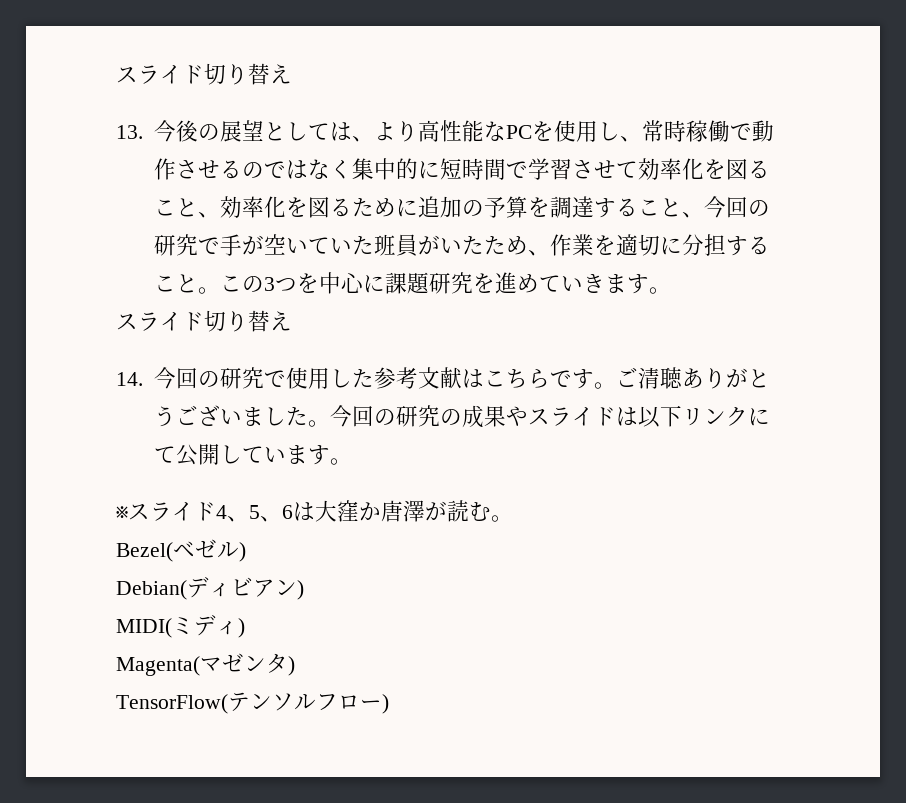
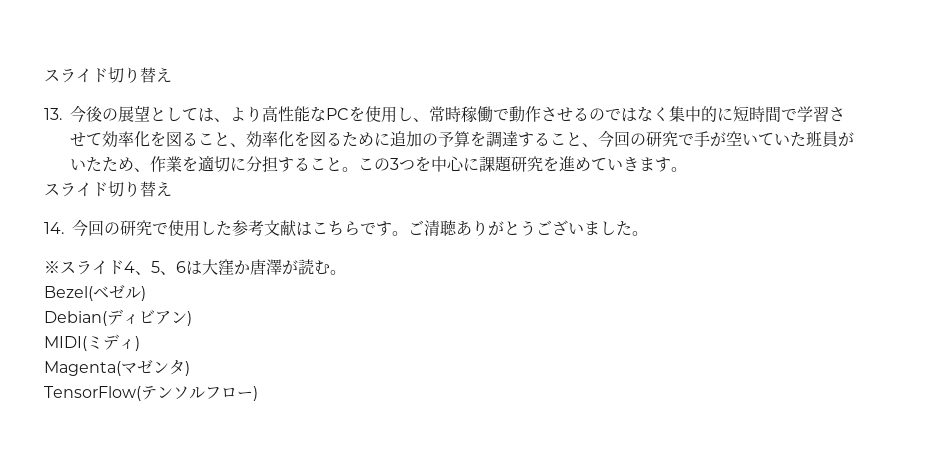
- 今回の研究の成果やスライドは以下リンクにて公開しています。

